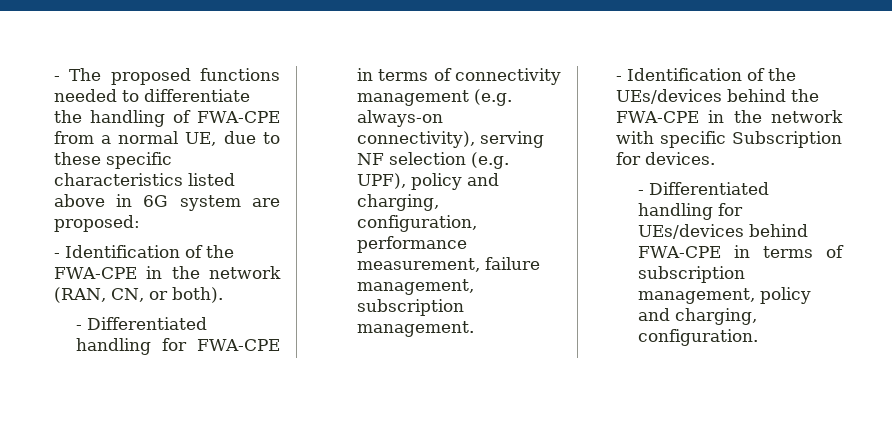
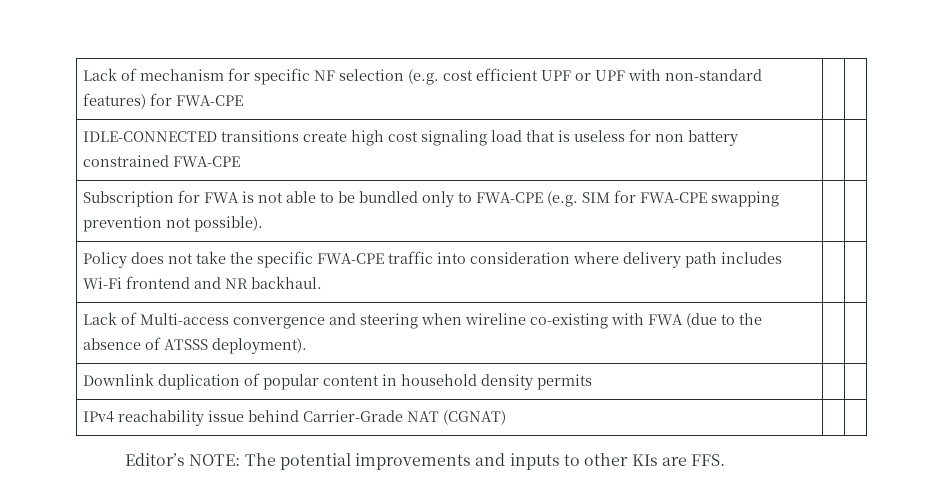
- - The proposed functions needed to differentiate the handling of FWA-CPE from a normal UE, due to these specific characteristics listed above in 6G system are proposed:
- - Identification of the FWA-CPE in the network (RAN, CN, or both).
- - Differentiated handling for FWA-CPE in terms of connectivity management (e.g. always-on connectivity), serving NF selection (e.g. UPF), policy and charging, configuration, performance measurement, failure management, subscription management.
- - Identification of the UEs/devices behind the FWA-CPE in the network with specific Subscription for devices.
- - Differentiated handling for UEs/devices behind FWA-CPE in terms of subscription management, policy and charging, configuration.
+ Lack of mechanism for specific NF selection (e.g. cost efficient UPF or UPF with non-standard features) for FWA-CPE | |
+ IDLE-CONNECTED transitions create high cost signaling load that is useless for non battery constrained FWA-CPE | |
+ Subscription for FWA is not able to be bundled only to FWA-CPE (e.g. SIM for FWA-CPE swapping prevention not possible). | |
+ Policy does not take the specific FWA-CPE traffic into consideration where delivery path includes Wi-Fi frontend and NR backhaul. | |
+ Lack of Multi-access convergence and steering when wireline co-existing with FWA (due to the absence of ATSSS deployment). | |
+ Downlink duplication of popular content in household density permits | |
+ IPv4 reachability issue behind Carrier-Grade NAT (CGNAT) | |
+ Editor’s NOTE: The potential improvements and inputs to other KIs are FFS.

